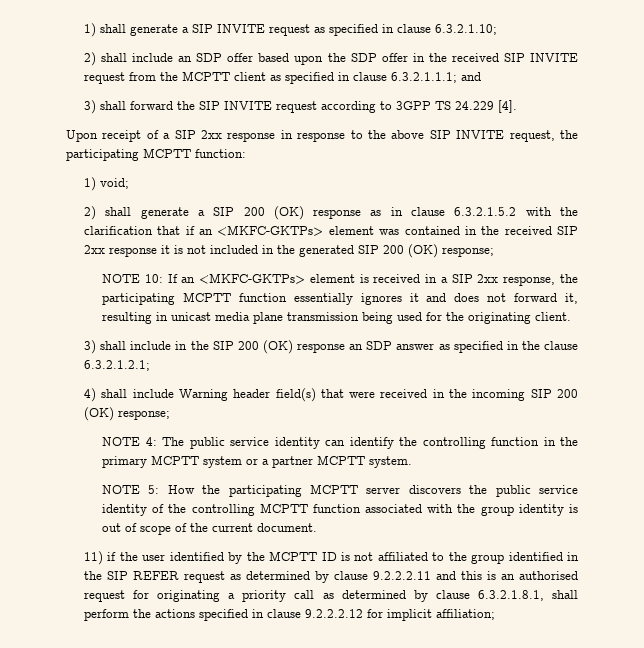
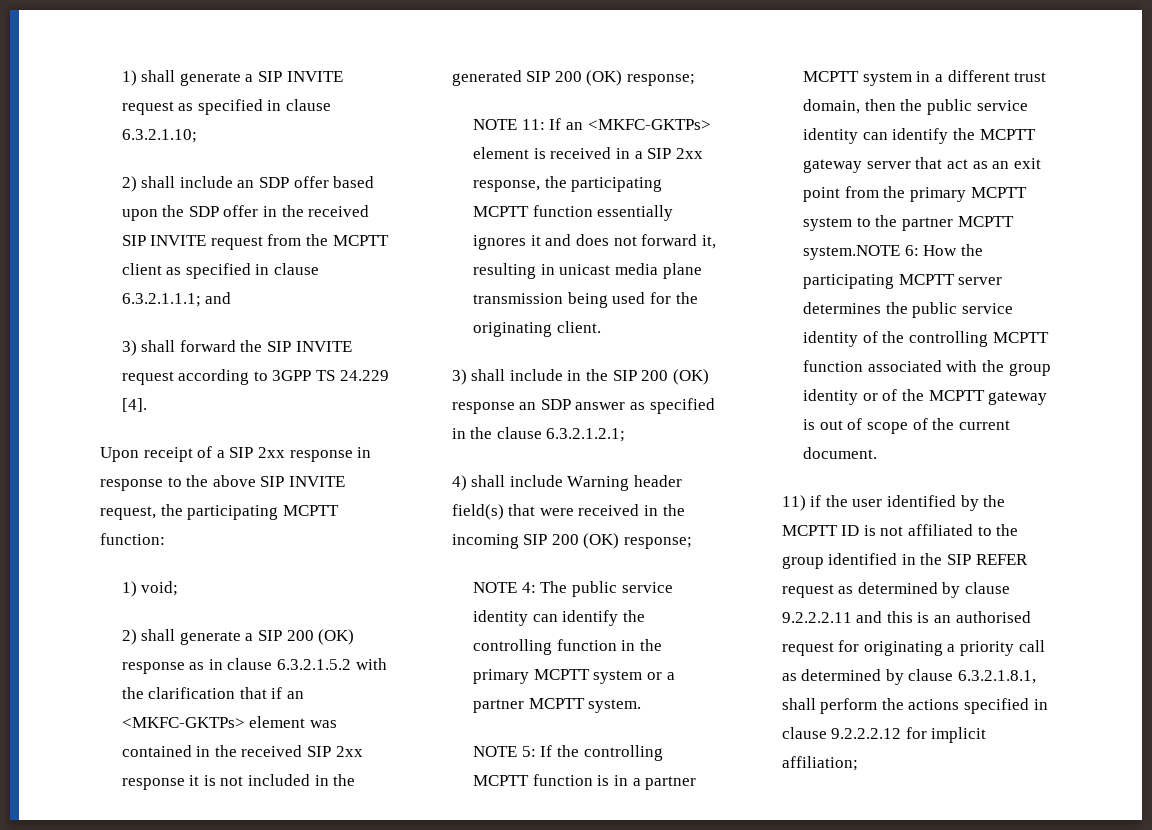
- NOTE 10: If an <MKFC-GKTPs> element is received in a SIP 2xx response, the participating MCPTT function essentially ignores it and does not forward it, resulting in unicast media plane transmission being used for the originating client.
+ NOTE 11: If an <MKFC-GKTPs> element is received in a SIP 2xx response, the participating MCPTT function essentially ignores it and does not forward it, resulting in unicast media plane transmission being used for the originating client.
- NOTE 5: How the participating MCPTT server discovers the public service identity of the controlling MCPTT function associated with the group identity is out of scope of the current document.
+ NOTE 5: If the controlling MCPTT function is in a partner MCPTT system in a different trust domain, then the public service identity can identify the MCPTT gateway server that act as an exit point from the primary MCPTT system to the partner MCPTT system.NOTE 6: How the participating MCPTT server determines the public service identity of the controlling MCPTT function associated with the group identity or of the MCPTT gateway is out of scope of the current document.

